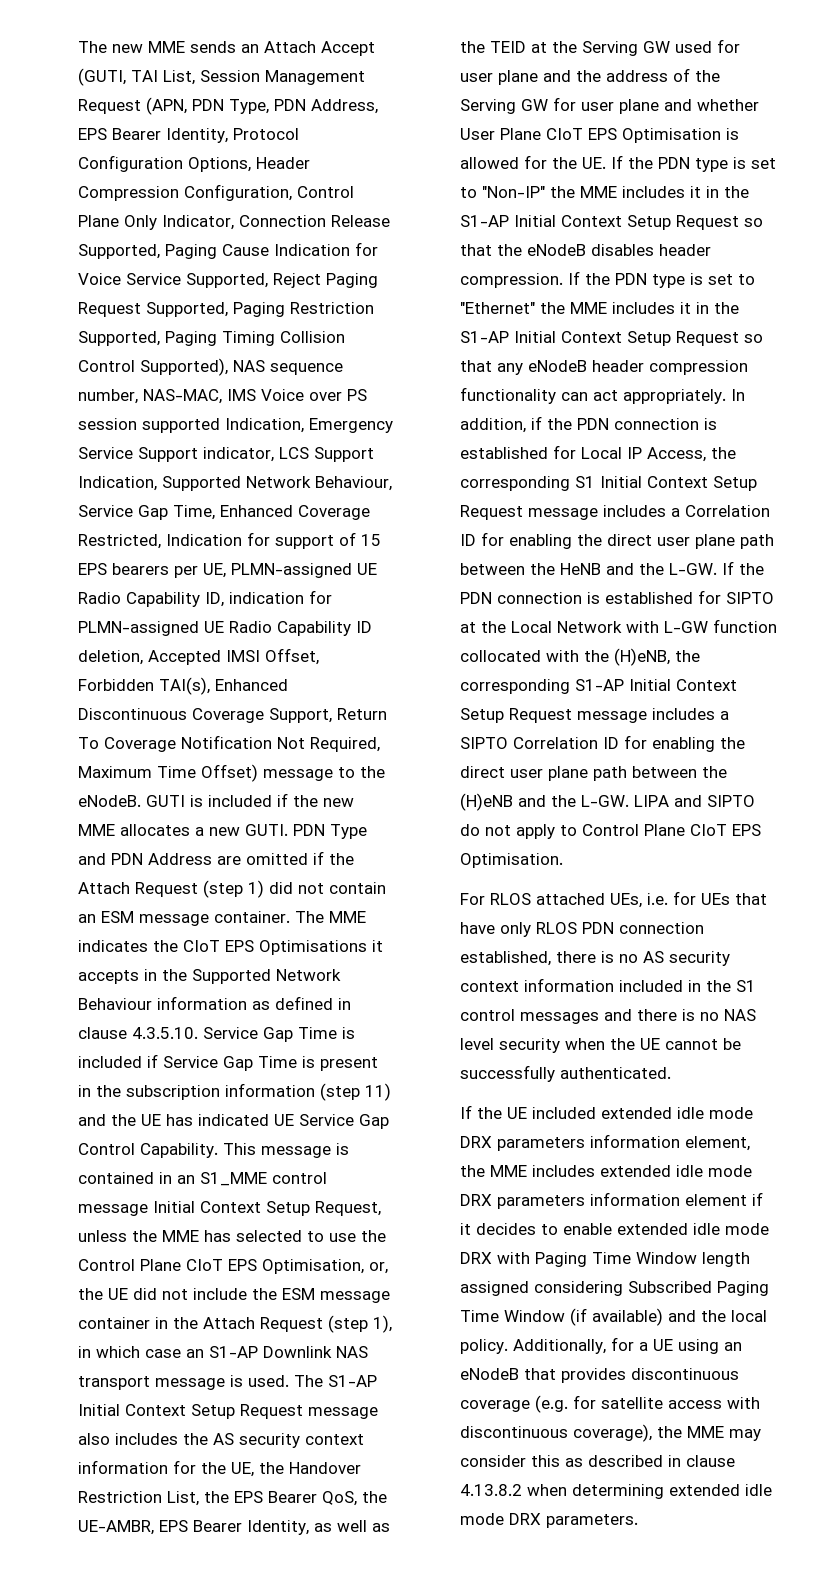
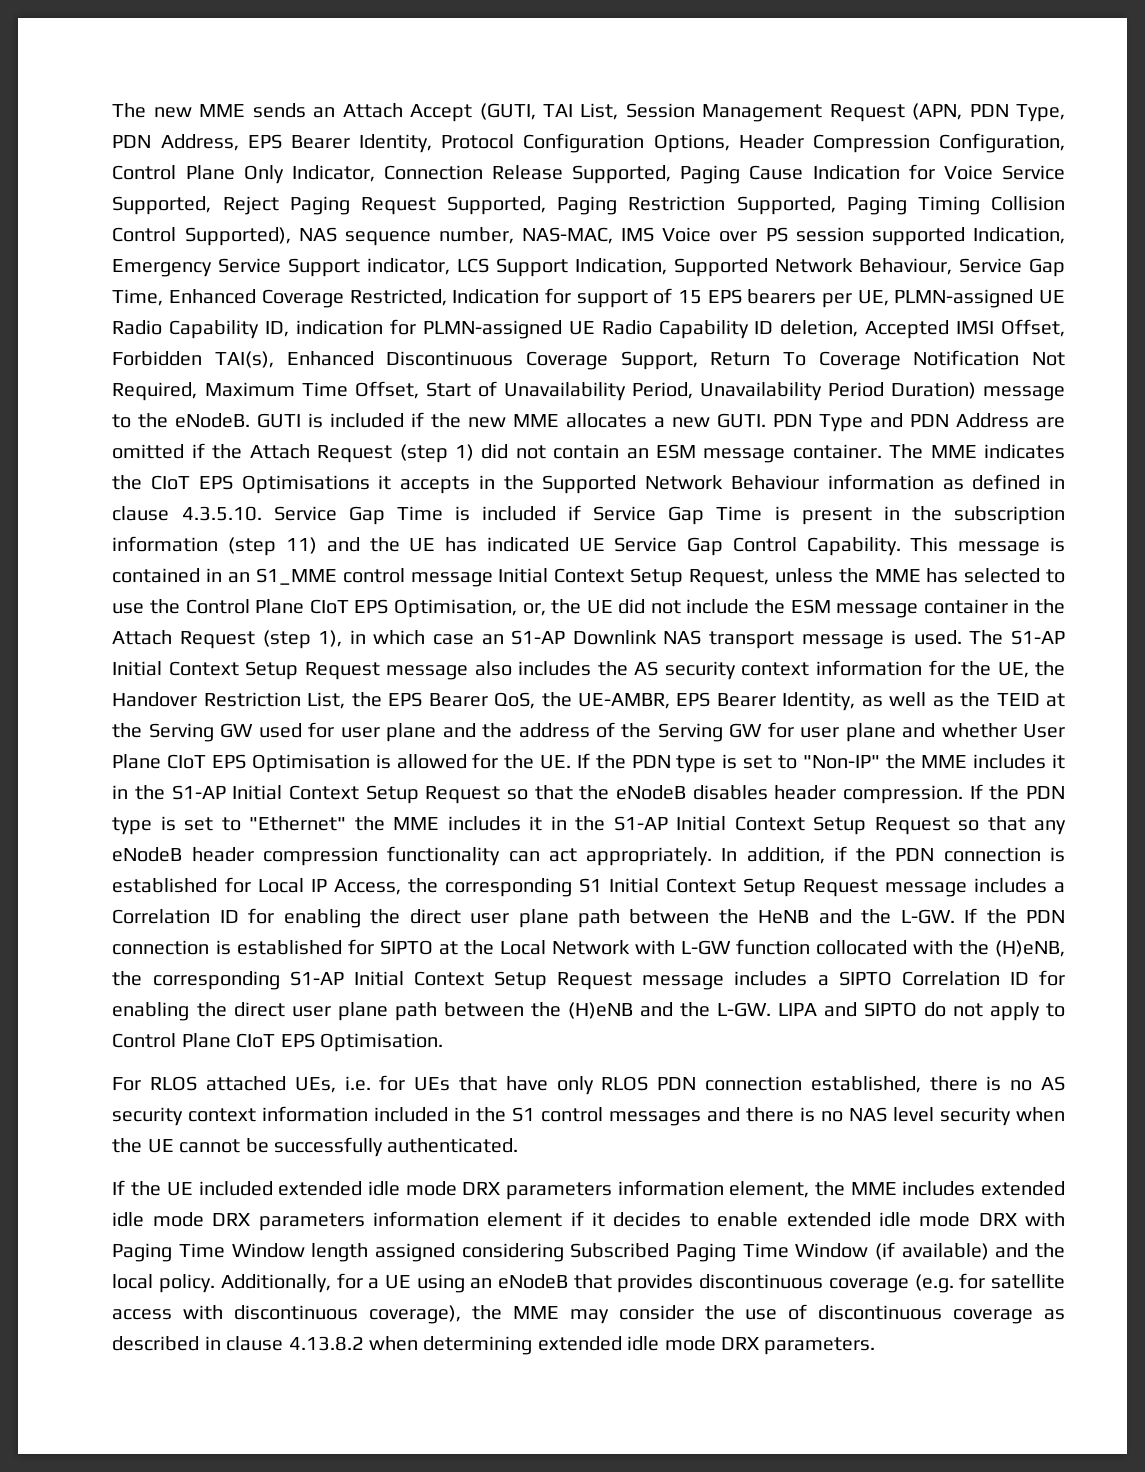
- The new MME sends an Attach Accept (GUTI, TAI List, Session Management Request (APN, PDN Type, PDN Address, EPS Bearer Identity, Protocol Configuration Options, Header Compression Configuration, Control Plane Only Indicator, Connection Release Supported, Paging Cause Indication for Voice Service Supported, Reject Paging Request Supported, Paging Restriction Supported, Paging Timing Collision Control Supported), NAS sequence number, NAS-MAC, IMS Voice over PS session supported Indication, Emergency Service Support indicator, LCS Support Indication, Supported Network Behaviour, Service Gap Time, Enhanced Coverage Restricted, Indication for support of 15 EPS bearers per UE, PLMN-assigned UE Radio Capability ID, indication for PLMN-assigned UE Radio Capability ID deletion, Accepted IMSI Offset, Forbidden TAI(s), Enhanced Discontinuous Coverage Support, Return To Coverage Notification Not Required, Maximum Time Offset) message to the eNodeB.
+ The new MME sends an Attach Accept (GUTI, TAI List, Session Management Request (APN, PDN Type, PDN Address, EPS Bearer Identity, Protocol Configuration Options, Header Compression Configuration, Control Plane Only Indicator, Connection Release Supported, Paging Cause Indication for Voice Service Supported, Reject Paging Request Supported, Paging Restriction Supported, Paging Timing Collision Control Supported), NAS sequence number, NAS-MAC, IMS Voice over PS session supported Indication, Emergency Service Support indicator, LCS Support Indication, Supported Network Behaviour, Service Gap Time, Enhanced Coverage Restricted, Indication for support of 15 EPS bearers per UE, PLMN-assigned UE Radio Capability ID, indication for PLMN-assigned UE Radio Capability ID deletion, Accepted IMSI Offset, Forbidden TAI(s), Enhanced Discontinuous Coverage Support, Return To Coverage Notification Not Required, Maximum Time Offset, Start of Unavailability Period, Unavailability Period Duration) message to the eNodeB.
- Additionally, for a UE using an eNodeB that provides discontinuous coverage (e.g. for satellite access with discontinuous coverage), the MME may consider this as described in clause 4.13.8.2 when determining extended idle mode DRX parameters.
+ Additionally, for a UE using an eNodeB that provides discontinuous coverage (e.g. for satellite access with discontinuous coverage), the MME may consider the use of discontinuous coverage as described in clause 4.13.8.2 when determining extended idle mode DRX parameters.

